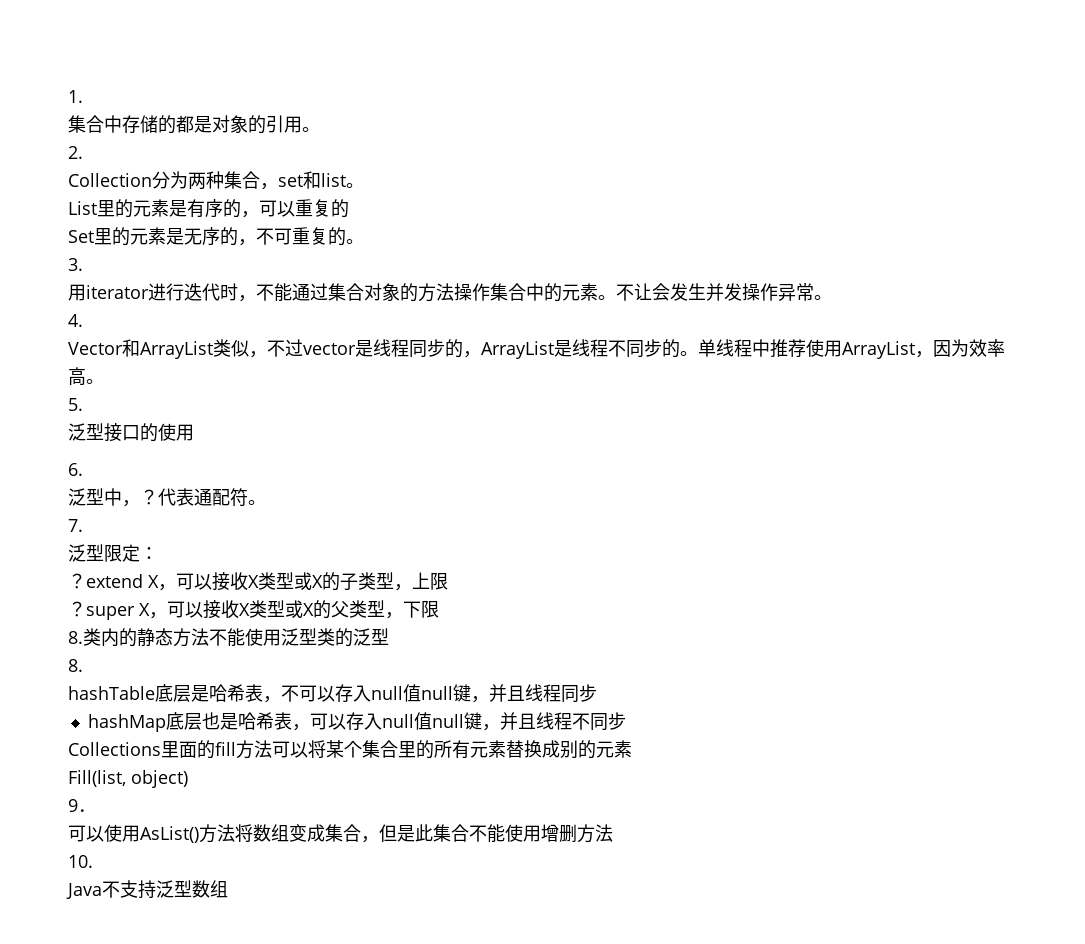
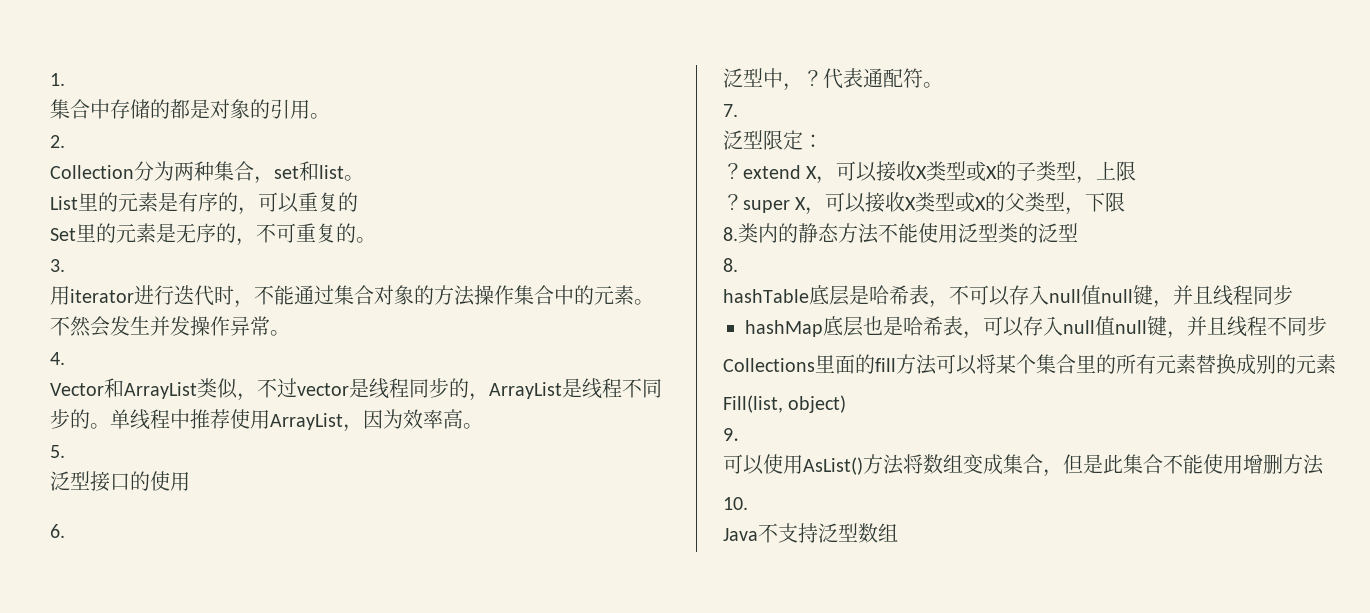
- 不让会发生并发操作异常。
+ 不然会发生并发操作异常。

